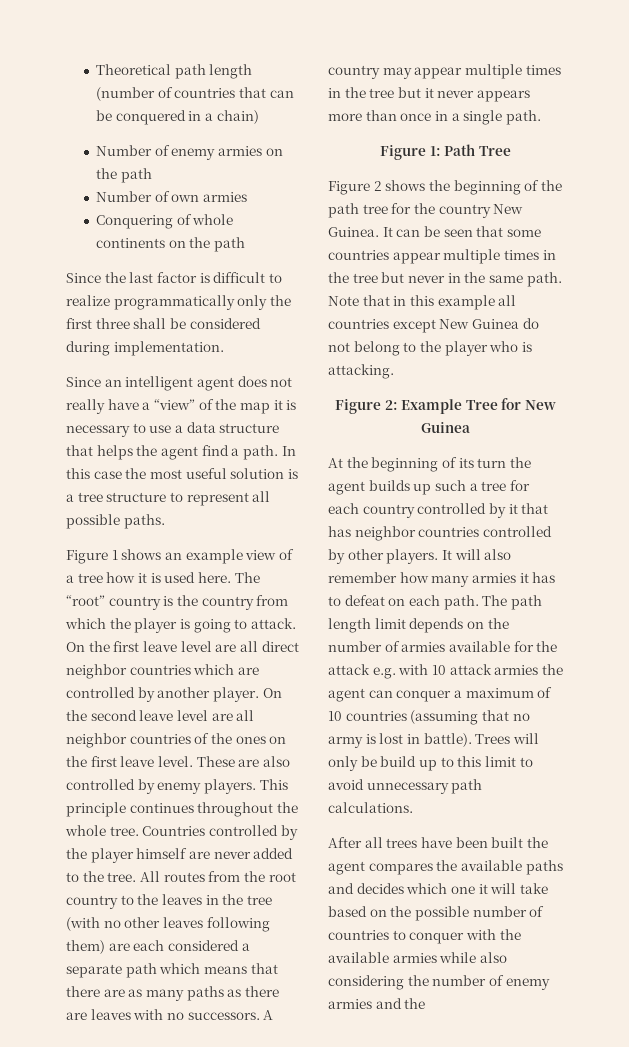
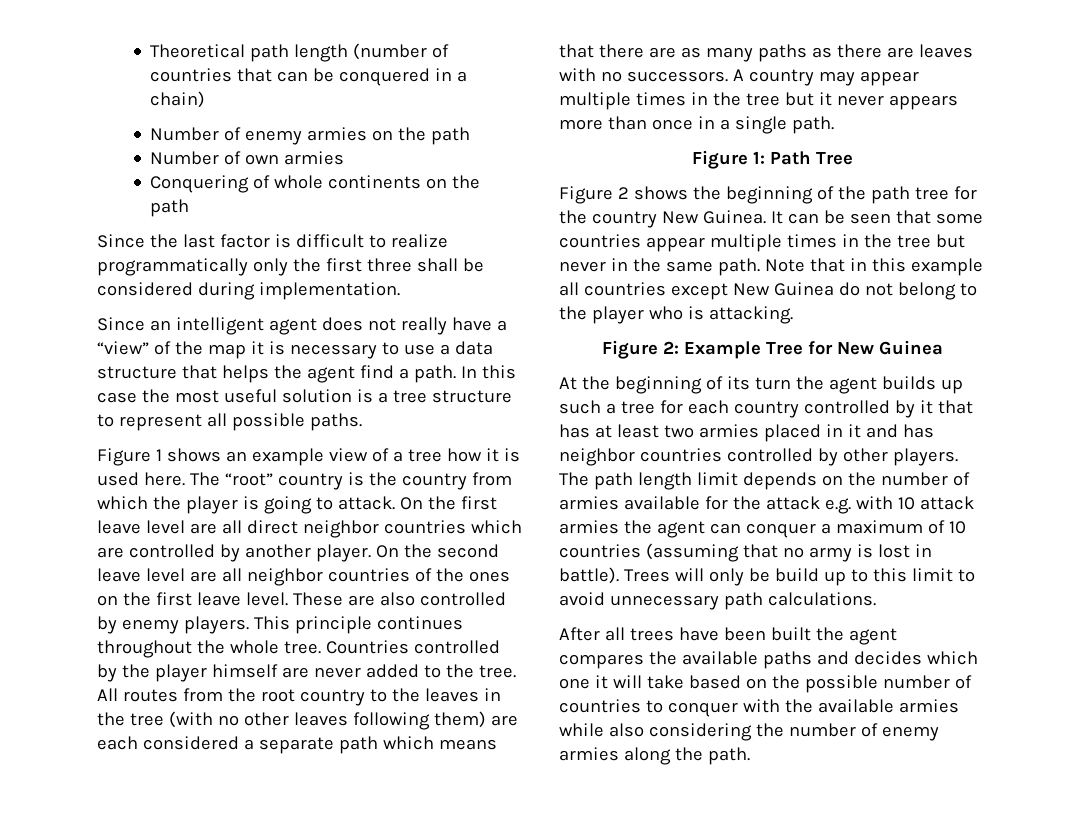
- At the beginning of its turn the agent builds up such a tree for each country controlled by it that has neighbor countries controlled by other players.
+ At the beginning of its turn the agent builds up such a tree for each country controlled by it that has at least two armies placed in it and has neighbor countries controlled by other players.
- It will also remember how many armies it has to defeat on each path.
- After all trees have been built the agent compares the available paths and decides which one it will take based on the possible number of countries to conquer with the available armies while also considering the number of enemy armies and the
+ After all trees have been built the agent compares the available paths and decides which one it will take based on the possible number of countries to conquer with the available armies while also considering the number of enemy armies along the path.

